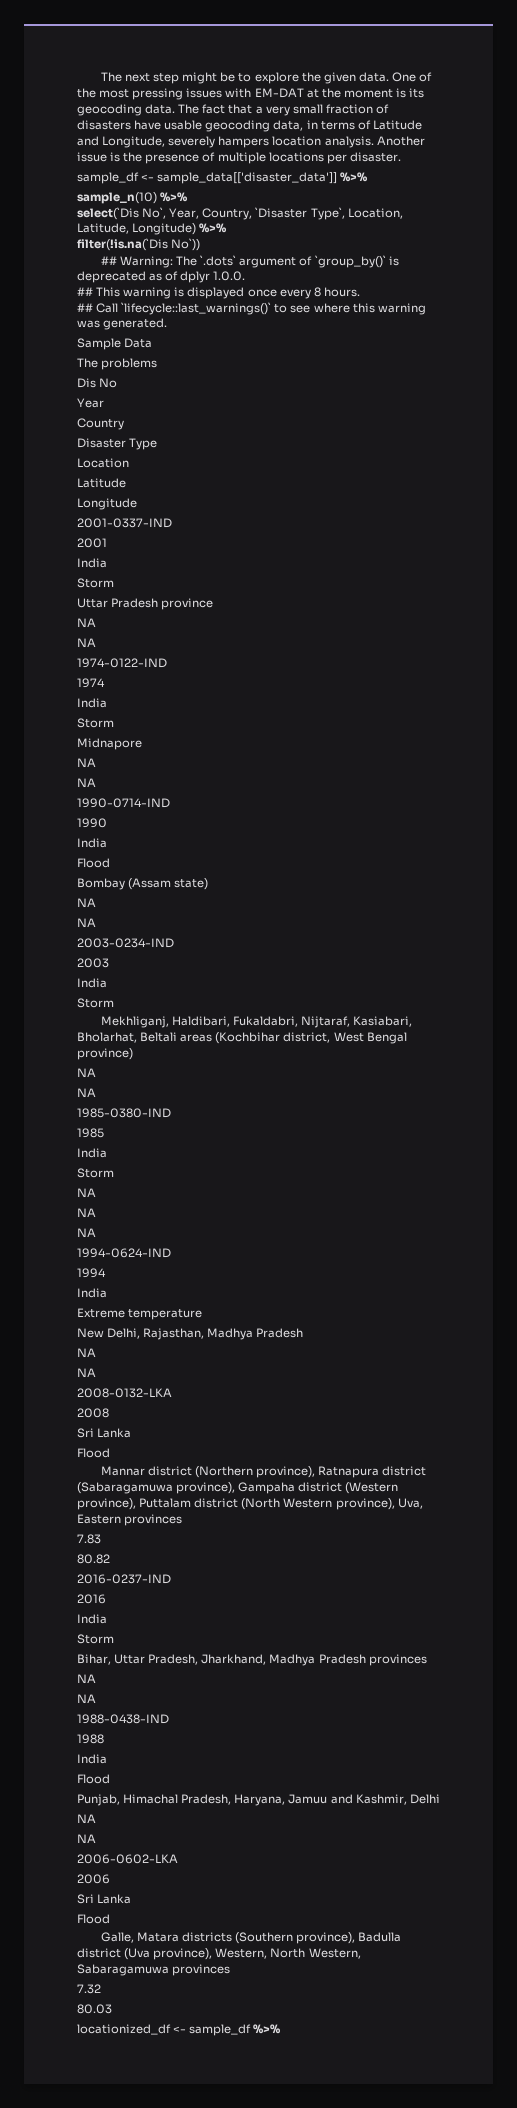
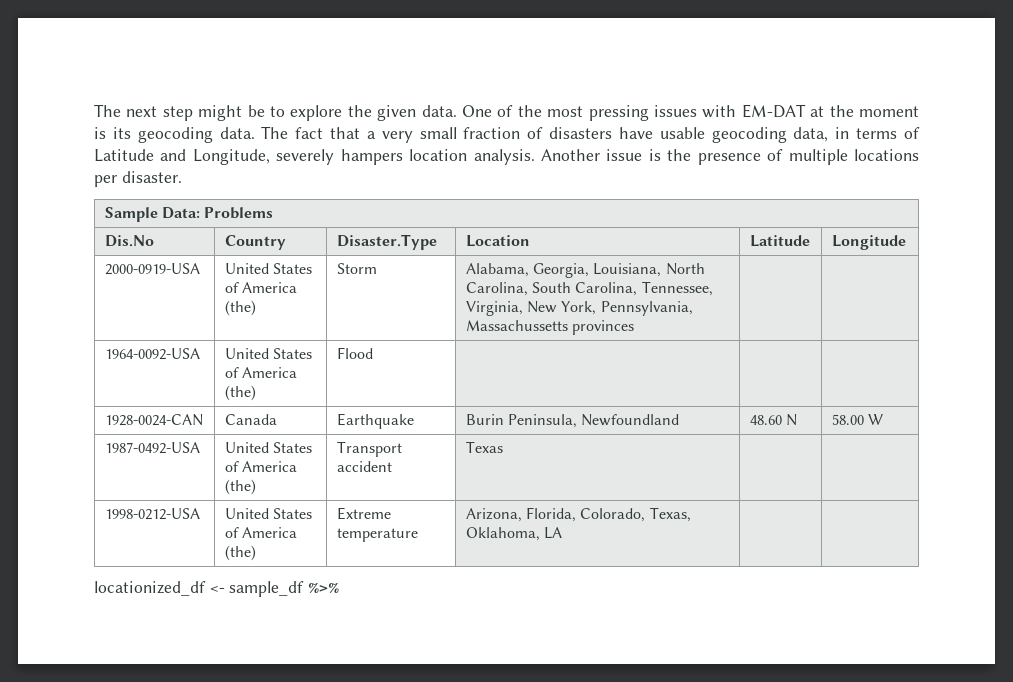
- sample_df <- sample_data[['disaster_data']] %>%
- sample_n(10) %>%
- select(`Dis No`, Year, Country, `Disaster Type`, Location, Latitude, Longitude) %>%
- filter(!is.na(`Dis No`))
- ## Warning: The `.dots` argument of `group_by()` is deprecated as of dplyr 1.0.0.
- ## This warning is displayed once every 8 hours.
- ## Call `lifecycle::last_warnings()` to see where this warning was generated.
- Sample Data
- The problems
- Dis No
- Year
- Country
- Disaster Type
- Location
- Latitude
- Longitude
- 2001-0337-IND
- 2001
- India
- Storm
- Uttar Pradesh province
- NA
- NA
- 1974-0122-IND
- 1974
- India
- Storm
- Midnapore
- NA
- NA
- 1990-0714-IND
- 1990
- India
- Flood
- Bombay (Assam state)
- NA
- NA
- 2003-0234-IND
- 2003
- India
- Storm
- Mekhliganj, Haldibari, Fukaldabri, Nijtaraf, Kasiabari, Bholarhat, Beltali areas (Kochbihar district, West Bengal province)
- NA
- NA
- 1985-0380-IND
- 1985
- India
- Storm
- NA
- NA
- NA
- 1994-0624-IND
- 1994
- India
- Extreme temperature
- New Delhi, Rajasthan, Madhya Pradesh
- NA
- NA
- 2008-0132-LKA
- 2008
- Sri Lanka
- Flood
- Mannar district (Northern province), Ratnapura district (Sabaragamuwa province), Gampaha district (Western province), Puttalam district (North Western province), Uva, Eastern provinces
- 7.83
- 80.82
- 2016-0237-IND
- 2016
- India
- Storm
- Bihar, Uttar Pradesh, Jharkhand, Madhya Pradesh provinces
- NA
- NA
- 1988-0438-IND
- 1988
- India
- Flood
- Punjab, Himachal Pradesh, Haryana, Jamuu and Kashmir, Delhi
- NA
- NA
- 2006-0602-LKA
- 2006
- Sri Lanka
- Flood
- Galle, Matara districts (Southern province), Badulla district (Uva province), Western, North Western, Sabaragamuwa provinces
- 7.32
- 80.03
+ Sample Data: Problems
+ Dis.No | Country | Disaster.Type | Location | Latitude | Longitude
+ 2000-0919-USA | United States of America (the) | Storm | Alabama, Georgia, Louisiana, North Carolina, South Carolina, Tennessee, Virginia, New York, Pennsylvania, Massachussetts provinces | |
+ 1964-0092-USA | United States of America (the) | Flood | | |
+ 1928-0024-CAN | Canada | Earthquake | Burin Peninsula, Newfoundland | 48.60 N | 58.00 W
+ 1987-0492-USA | United States of America (the) | Transport accident | Texas | |
+ 1998-0212-USA | United States of America (the) | Extreme temperature | Arizona, Florida, Colorado, Texas, Oklahoma, LA | |

